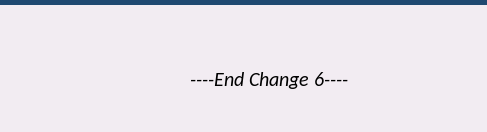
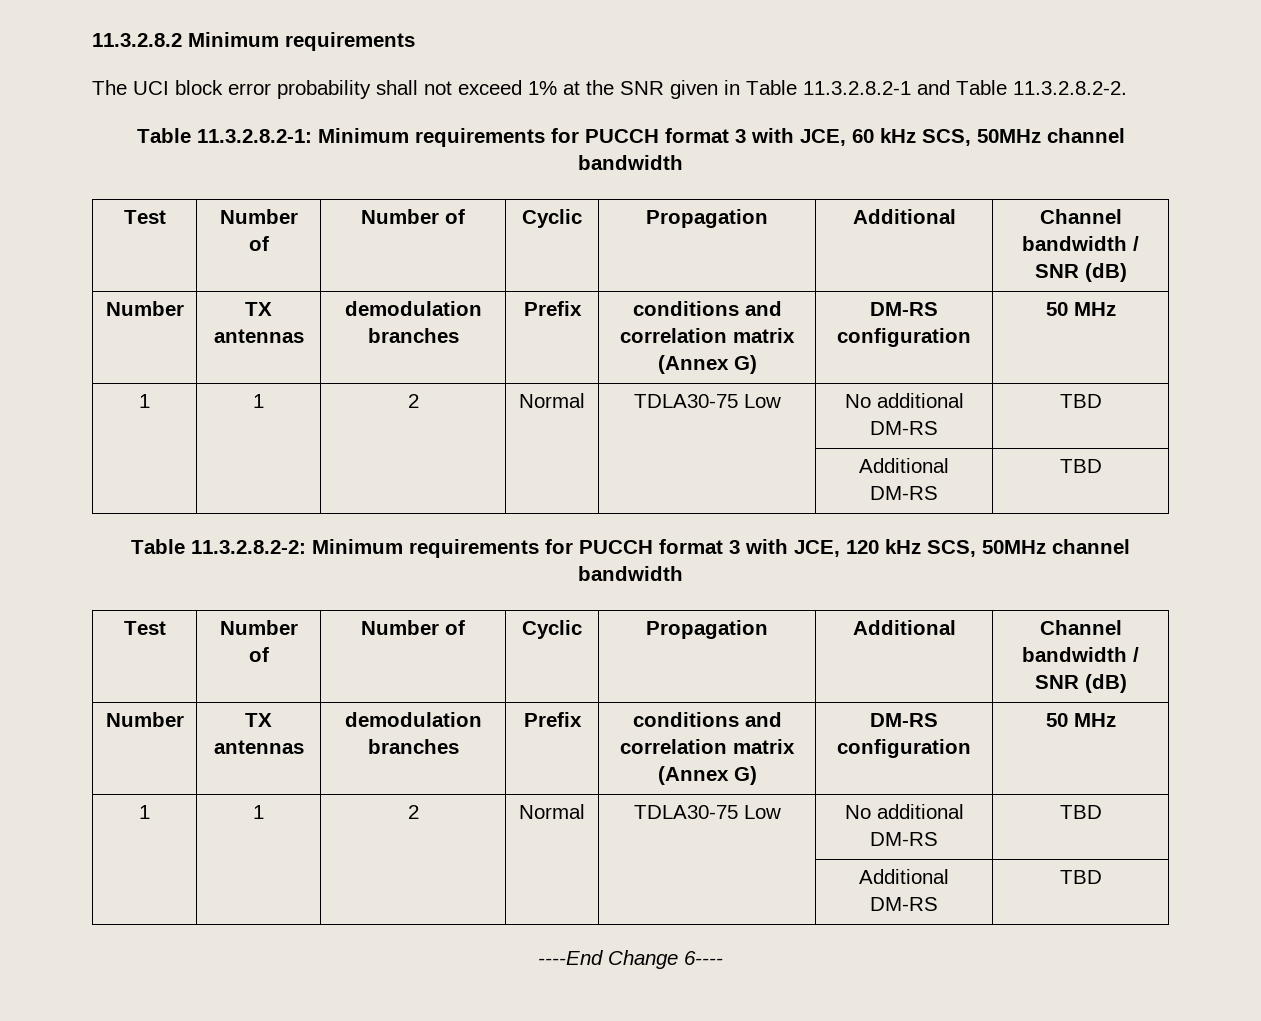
+ 11.3.2.8.2 Minimum requirements
+ The UCI block error probability shall not exceed 1% at the SNR given in Table 11.3.2.8.2-1 and Table 11.3.2.8.2-2.
+ Table 11.3.2.8.2-1: Minimum requirements for PUCCH format 3 with JCE, 60 kHz SCS, 50MHz channel bandwidth
+ Test | Number of | Number of | Cyclic | Propagation | Additional | Channel bandwidth / SNR (dB)
+ Number | TX antennas | demodulation branches | Prefix | conditions and correlation matrix (Annex G) | DM-RS configuration | 50 MHz
+ 1 | 1 | 2 | Normal | TDLA30-75 Low | No additional DM-RS | TBD
+ | | | | | Additional DM-RS | TBD
+ Table 11.3.2.8.2-2: Minimum requirements for PUCCH format 3 with JCE, 120 kHz SCS, 50MHz channel bandwidth
+ Test | Number of | Number of | Cyclic | Propagation | Additional | Channel bandwidth / SNR (dB)
+ Number | TX antennas | demodulation branches | Prefix | conditions and correlation matrix (Annex G) | DM-RS configuration | 50 MHz
+ 1 | 1 | 2 | Normal | TDLA30-75 Low | No additional DM-RS | TBD
+ | | | | | Additional DM-RS | TBD

